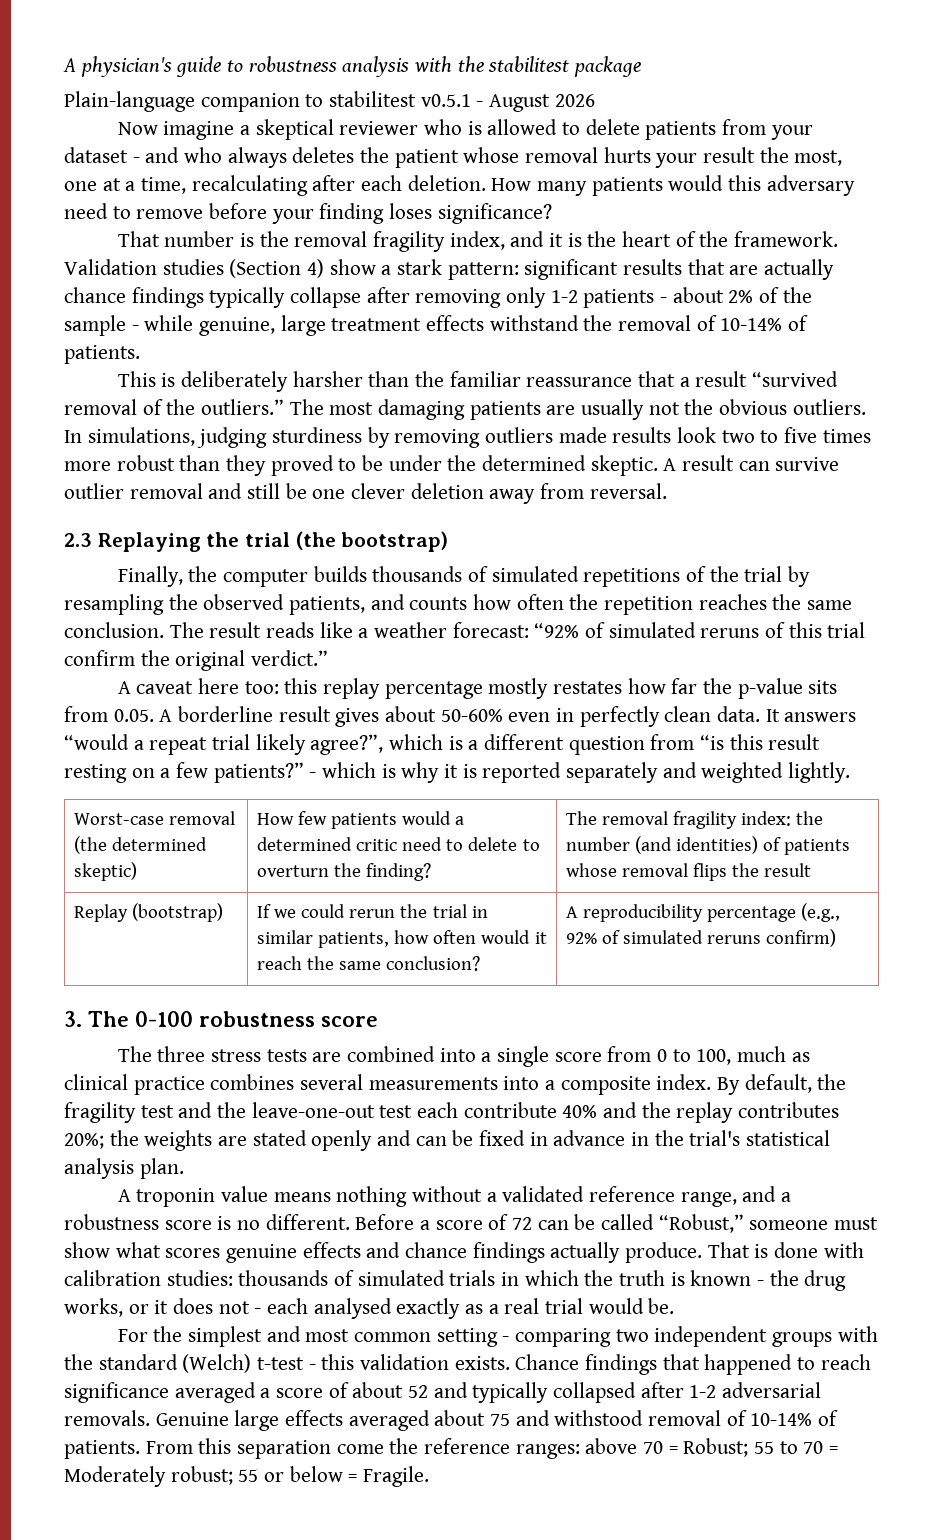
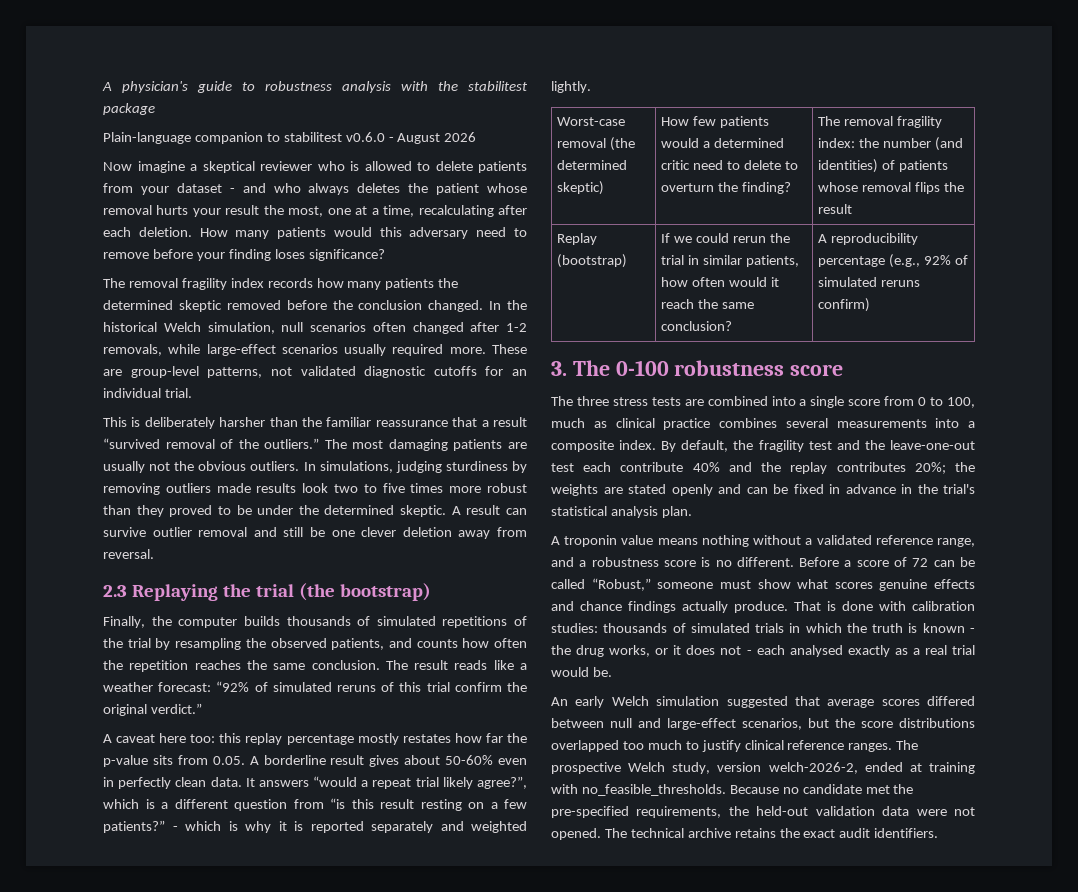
- Plain-language companion to stabilitest v0.5.1 - August 2026
+ Plain-language companion to stabilitest v0.6.0 - August 2026
- That number is the removal fragility index, and it is the heart of the framework. Validation studies (Section 4) show a stark pattern: significant results that are actually chance findings typically collapse after removing only 1-2 patients - about 2% of the sample - while genuine, large treatment effects withstand the removal of 10-14% of patients.
+ The removal fragility index records how many patients the determined skeptic removed before the conclusion changed. In the historical Welch simulation, null scenarios often changed after 1-2 removals, while large-effect scenarios usually required more. These are group-level patterns, not validated diagnostic cutoffs for an individual trial.
- For the simplest and most common setting - comparing two independent groups with the standard (Welch) t-test - this validation exists. Chance findings that happened to reach significance averaged a score of about 52 and typically collapsed after 1-2 adversarial removals. Genuine large effects averaged about 75 and withstood removal of 10-14% of patients. From this separation come the reference ranges: above 70 = Robust; 55 to 70 = Moderately robust; 55 or below = Fragile.
+ An early Welch simulation suggested that average scores differed between null and large-effect scenarios, but the score distributions overlapped too much to justify clinical reference ranges. The prospective Welch study, version welch-2026-2, ended at training with no_feasible_thresholds. Because no candidate met the pre-specified requirements, the held-out validation data were not opened. The technical archive retains the exact audit identifiers.

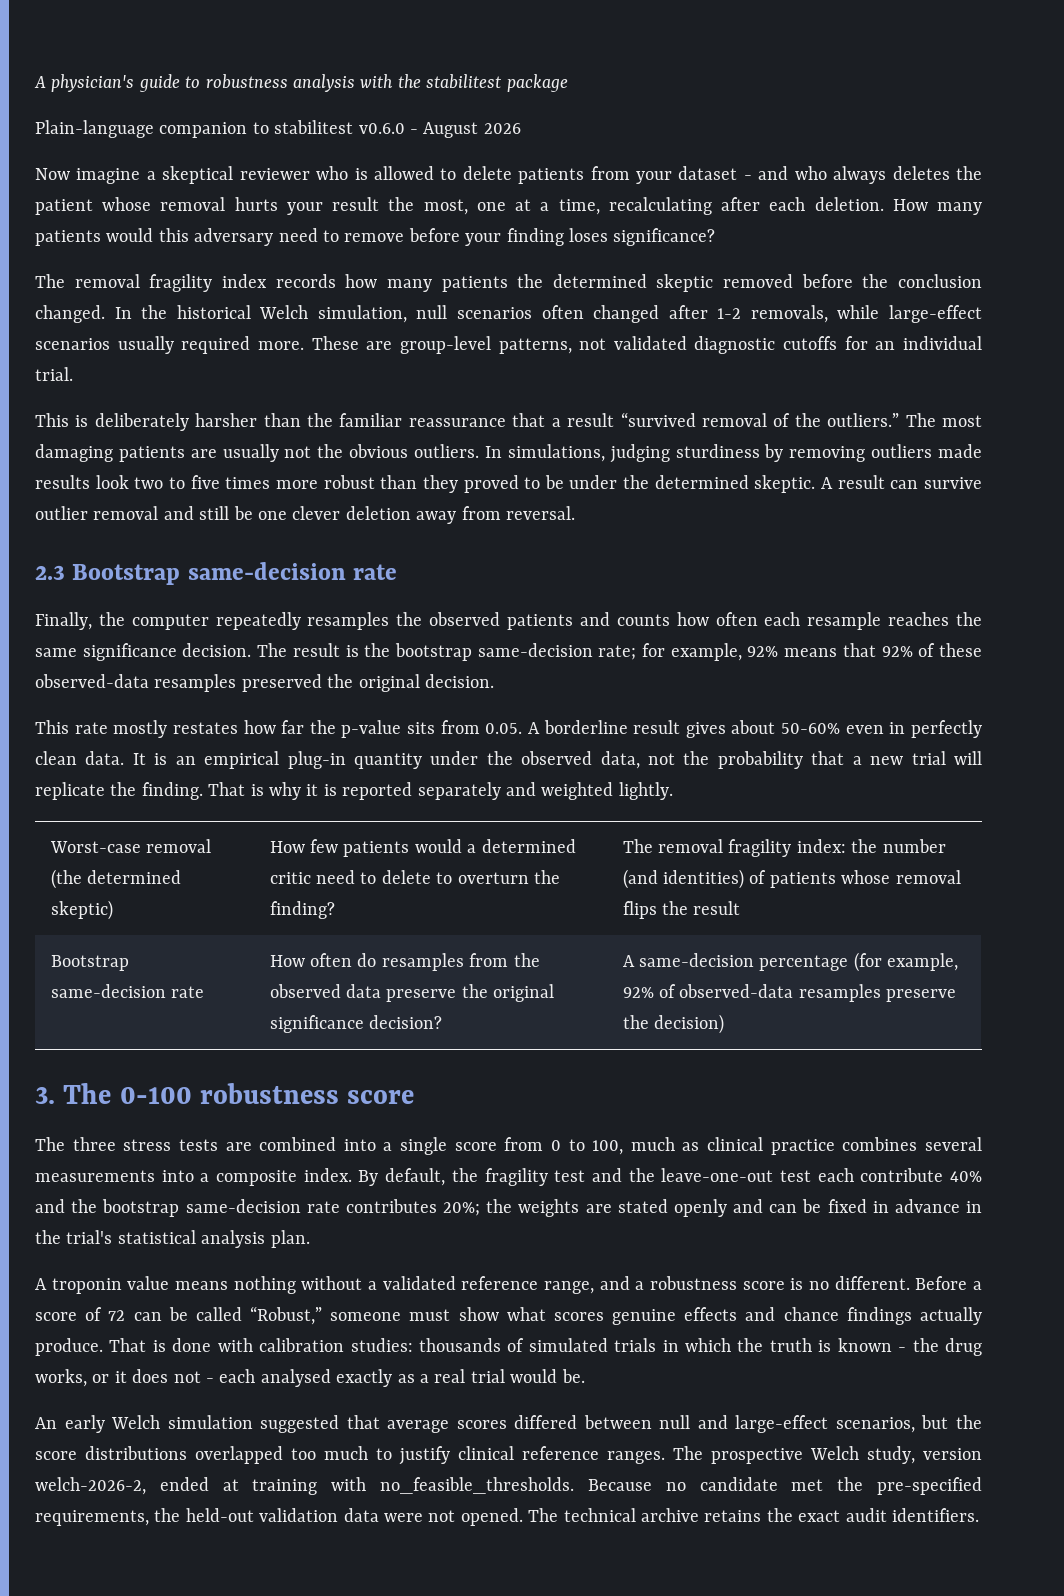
- 2.3 Replaying the trial (the bootstrap)
- Finally, the computer builds thousands of simulated repetitions of the trial by resampling the observed patients, and counts how often the repetition reaches the same conclusion. The result reads like a weather forecast: “92% of simulated reruns of this trial confirm the original verdict.”
- A caveat here too: this replay percentage mostly restates how far the p-value sits from 0.05. A borderline result gives about 50-60% even in perfectly clean data.
+ 2.3 Bootstrap same-decision rate
+ Finally, the computer repeatedly resamples the observed patients and counts how often each resample reaches the same significance decision. The result is the bootstrap same-decision rate; for example, 92% means that 92% of these observed-data resamples preserved the original decision.
+ This rate mostly restates how far the p-value sits from 0.05. A borderline result gives about 50-60% even in perfectly clean data.
- It answers “would a repeat trial likely agree?”, which is a different question from “is this result resting on a few patients?” - which is why it is reported separately and weighted lightly.
+ It is an empirical plug-in quantity under the observed data, not the probability that a new trial will replicate the finding. That is why it is reported separately and weighted lightly.
- Replay (bootstrap) | If we could rerun the trial in similar patients, how often would it reach the same conclusion? | A reproducibility percentage (e.g., 92% of simulated reruns confirm)
+ Bootstrap same-decision rate | How often do resamples from the observed data preserve the original significance decision? | A same-decision percentage (for example, 92% of observed-data resamples preserve the decision)
- By default, the fragility test and the leave-one-out test each contribute 40% and the replay contributes 20%; the weights are stated openly and can be fixed in advance in the trial's statistical analysis plan.
+ By default, the fragility test and the leave-one-out test each contribute 40% and the bootstrap same-decision rate contributes 20%; the weights are stated openly and can be fixed in advance in the trial's statistical analysis plan.

